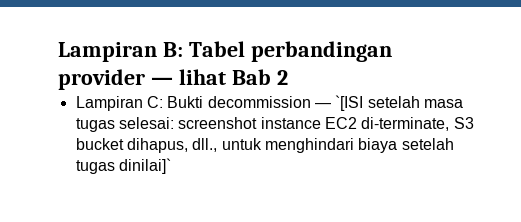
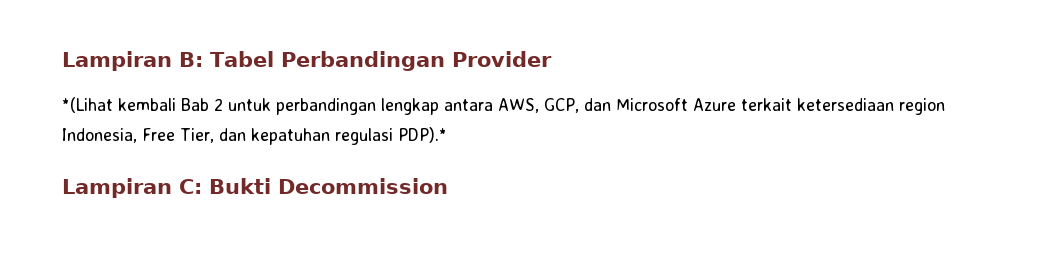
- Lampiran B: Tabel perbandingan provider — lihat Bab 2
- Lampiran C: Bukti decommission — `[ISI setelah masa tugas selesai: screenshot instance EC2 di-terminate, S3 bucket dihapus, dll., untuk menghindari biaya setelah tugas dinilai]`
+ Lampiran B: Tabel Perbandingan Provider
+ *(Lihat kembali Bab 2 untuk perbandingan lengkap antara AWS, GCP, dan Microsoft Azure terkait ketersediaan region Indonesia, Free Tier, dan kepatuhan regulasi PDP).*
+ Lampiran C: Bukti Decommission

